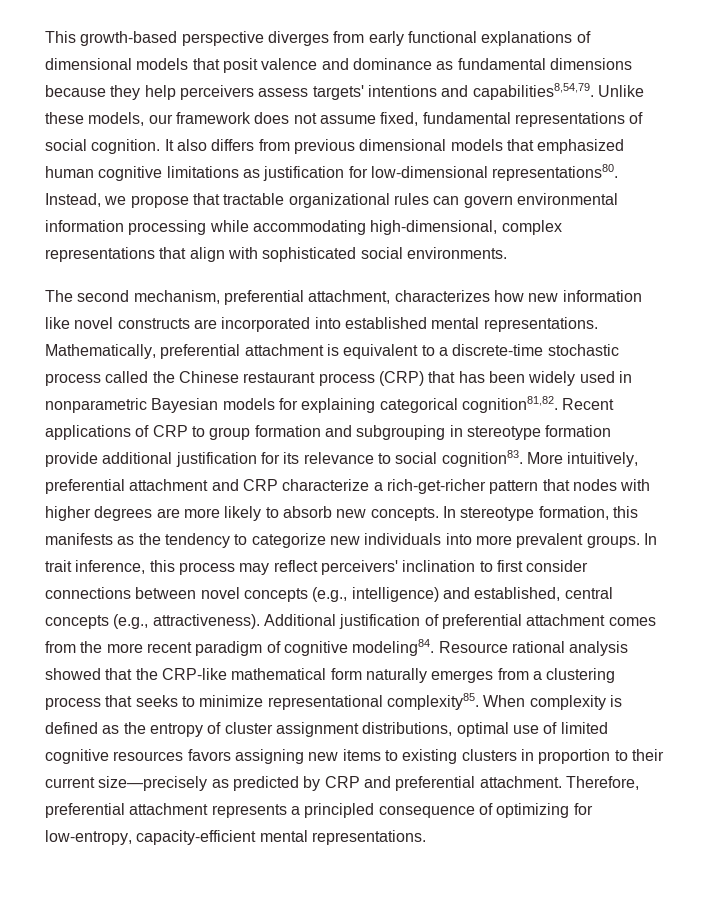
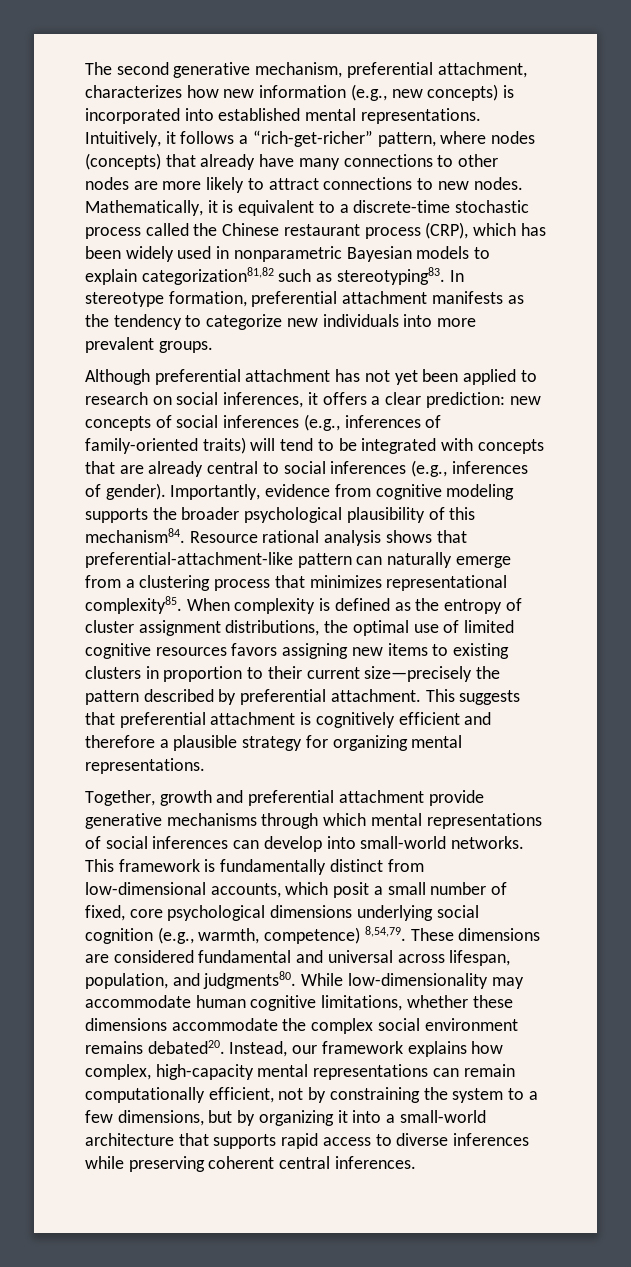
- This growth-based perspective diverges from early functional explanations of dimensional models that posit valence and dominance as fundamental dimensions because they help perceivers assess targets' intentions and capabilities8,54,79. Unlike these models, our framework does not assume fixed, fundamental representations of social cognition. It also differs from previous dimensional models that emphasized human cognitive limitations as justification for low-dimensional representations80. Instead, we propose that tractable organizational rules can govern environmental information processing while accommodating high-dimensional, complex representations that align with sophisticated social environments.
- The second mechanism, preferential attachment, characterizes how new information like novel constructs are incorporated into established mental representations.
+ The second generative mechanism, preferential attachment, characterizes how new information (e.g., new concepts) is incorporated into established mental representations.
- Mathematically, preferential attachment is equivalent to a discrete-time stochastic process called the Chinese restaurant process (CRP) that has been widely used in nonparametric Bayesian models for explaining categorical cognition81,82. Recent applications of CRP to group formation and subgrouping in stereotype formation provide additional justification for its relevance to social cognition83. More intuitively, preferential attachment and CRP characterize a rich-get-richer pattern that nodes with higher degrees are more likely to absorb new concepts.
+ Intuitively, it follows a “rich-get-richer” pattern, where nodes (concepts) that already have many connections to other nodes are more likely to attract connections to new nodes. Mathematically, it is equivalent to a discrete-time stochastic process called the Chinese restaurant process (CRP), which has been widely used in nonparametric Bayesian models to explain categorization81,82 such as stereotyping83.
- In stereotype formation, this manifests as the tendency to categorize new individuals into more prevalent groups. In trait inference, this process may reflect perceivers' inclination to first consider connections between novel concepts (e.g., intelligence) and established, central concepts (e.g., attractiveness). Additional justification of preferential attachment comes from the more recent paradigm of cognitive modeling84. Resource rational analysis showed that the CRP-like mathematical form naturally emerges from a clustering process that seeks to minimize representational complexity85.
+ In stereotype formation, preferential attachment manifests as the tendency to categorize new individuals into more prevalent groups.
+ Although preferential attachment has not yet been applied to research on social inferences, it offers a clear prediction: new concepts of social inferences (e.g., inferences of family-oriented traits) will tend to be integrated with concepts that are already central to social inferences (e.g., inferences of gender). Importantly, evidence from cognitive modeling supports the broader psychological plausibility of this mechanism84. Resource rational analysis shows that preferential-attachment-like pattern can naturally emerge from a clustering process that minimizes representational complexity85.
- When complexity is defined as the entropy of cluster assignment distributions, optimal use of limited cognitive resources favors assigning new items to existing clusters in proportion to their current size—precisely as predicted by CRP and preferential attachment. Therefore, preferential attachment represents a principled consequence of optimizing for low-entropy, capacity-efficient mental representations.
+ When complexity is defined as the entropy of cluster assignment distributions, the optimal use of limited cognitive resources favors assigning new items to existing clusters in proportion to their current size—precisely the pattern described by preferential attachment. This suggests that preferential attachment is cognitively efficient and therefore a plausible strategy for organizing mental representations.
+ Together, growth and preferential attachment provide generative mechanisms through which mental representations of social inferences can develop into small-world networks. This framework is fundamentally distinct from low-dimensional accounts, which posit a small number of fixed, core psychological dimensions underlying social cognition (e.g., warmth, competence) 8,54,79. These dimensions are considered fundamental and universal across lifespan, population, and judgments80. While low-dimensionality may accommodate human cognitive limitations, whether these dimensions accommodate the complex social environment remains debated20. Instead, our framework explains how complex, high-capacity mental representations can remain computationally efficient, not by constraining the system to a few dimensions, but by organizing it into a small-world architecture that supports rapid access to diverse inferences while preserving coherent central inferences.

